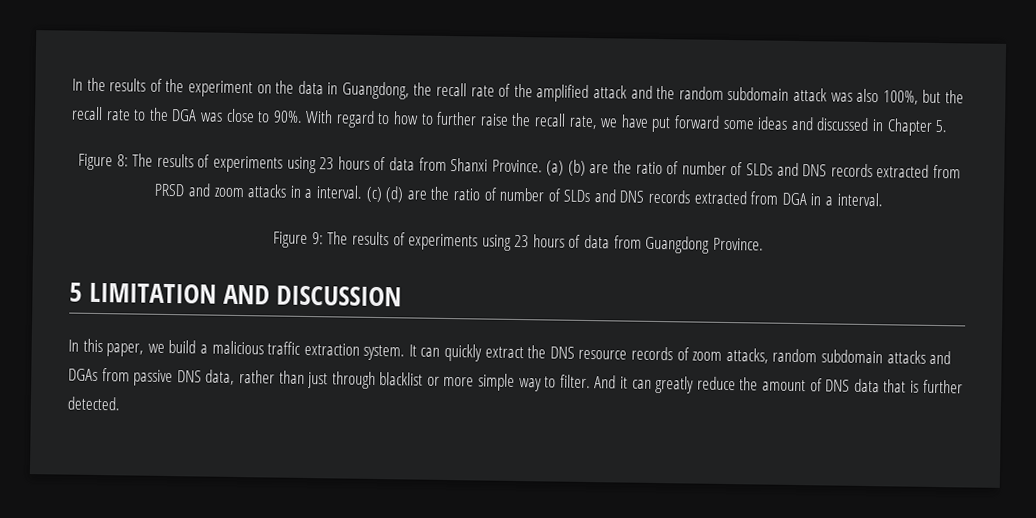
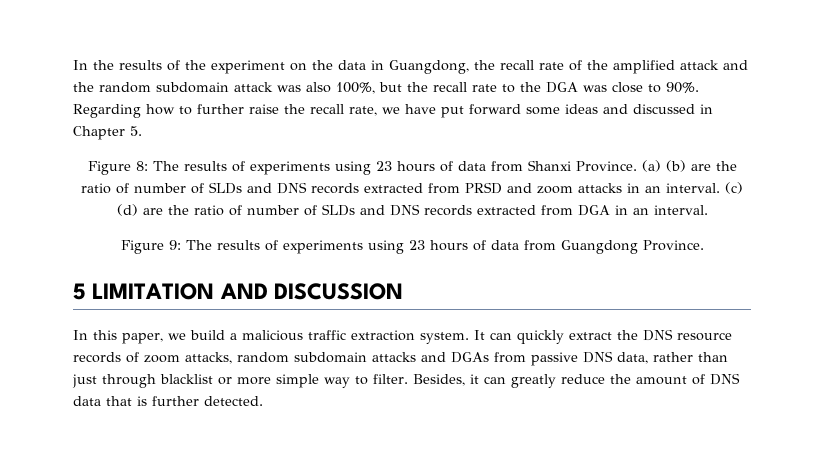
- With regard to how to further raise the recall rate, we have put forward some ideas and discussed in Chapter 5.
+ Regarding how to further raise the recall rate, we have put forward some ideas and discussed in Chapter 5.
- (a) (b) are the ratio of number of SLDs and DNS records extracted from PRSD and zoom attacks in a interval.
+ (a) (b) are the ratio of number of SLDs and DNS records extracted from PRSD and zoom attacks in an interval.
- (c) (d) are the ratio of number of SLDs and DNS records extracted from DGA in a interval.
+ (c) (d) are the ratio of number of SLDs and DNS records extracted from DGA in an interval.
- And it can greatly reduce the amount of DNS data that is further detected.
+ Besides, it can greatly reduce the amount of DNS data that is further detected.

